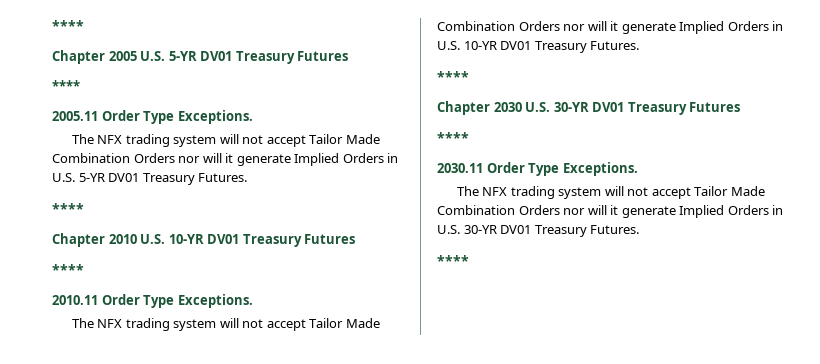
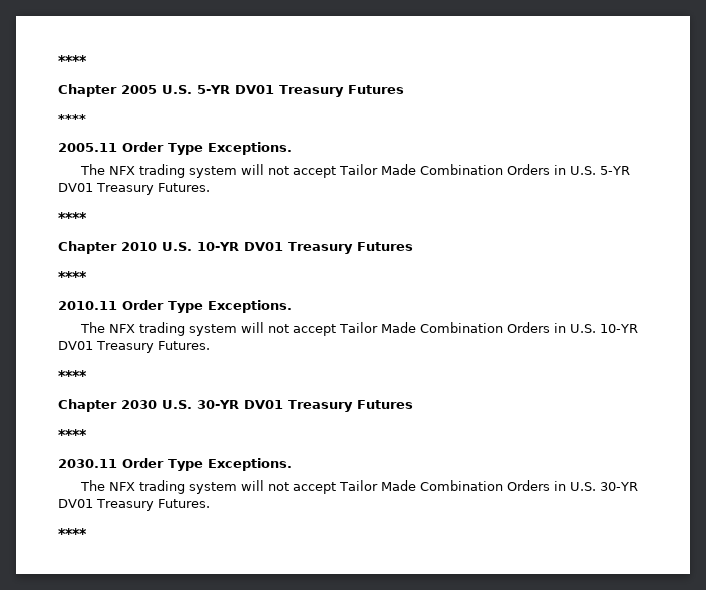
- The NFX trading system will not accept Tailor Made Combination Orders nor will it generate Implied Orders in U.S. 5-YR DV01 Treasury Futures.
+ The NFX trading system will not accept Tailor Made Combination Orders in U.S. 5-YR DV01 Treasury Futures.
- The NFX trading system will not accept Tailor Made Combination Orders nor will it generate Implied Orders in U.S. 10-YR DV01 Treasury Futures.
+ The NFX trading system will not accept Tailor Made Combination Orders in U.S. 10-YR DV01 Treasury Futures.
- The NFX trading system will not accept Tailor Made Combination Orders nor will it generate Implied Orders in U.S. 30-YR DV01 Treasury Futures.
+ The NFX trading system will not accept Tailor Made Combination Orders in U.S. 30-YR DV01 Treasury Futures.

